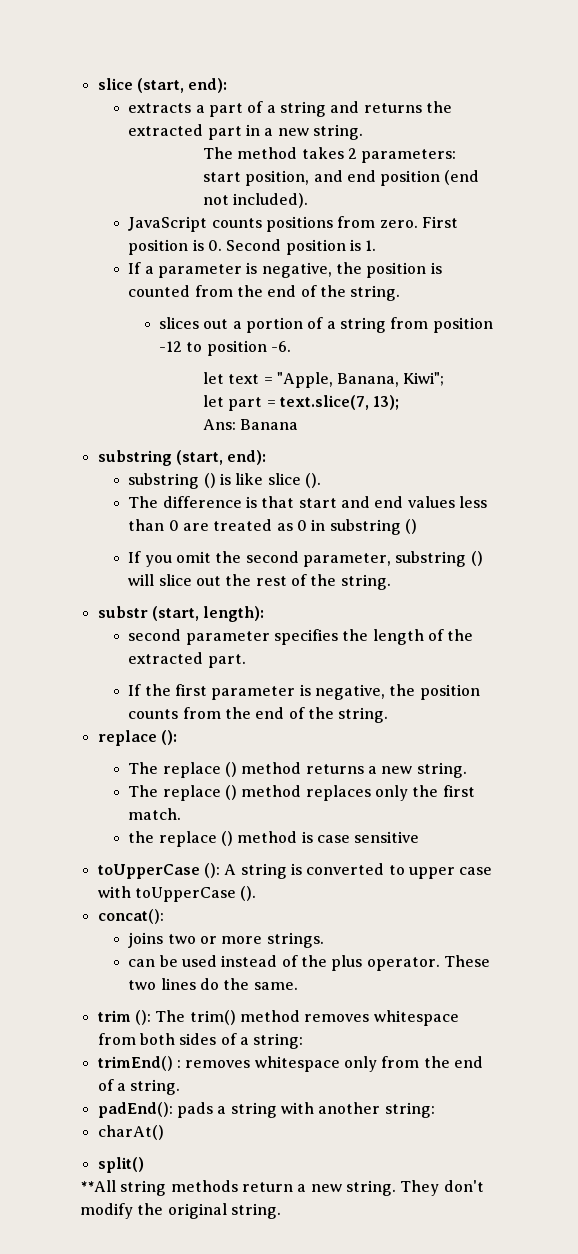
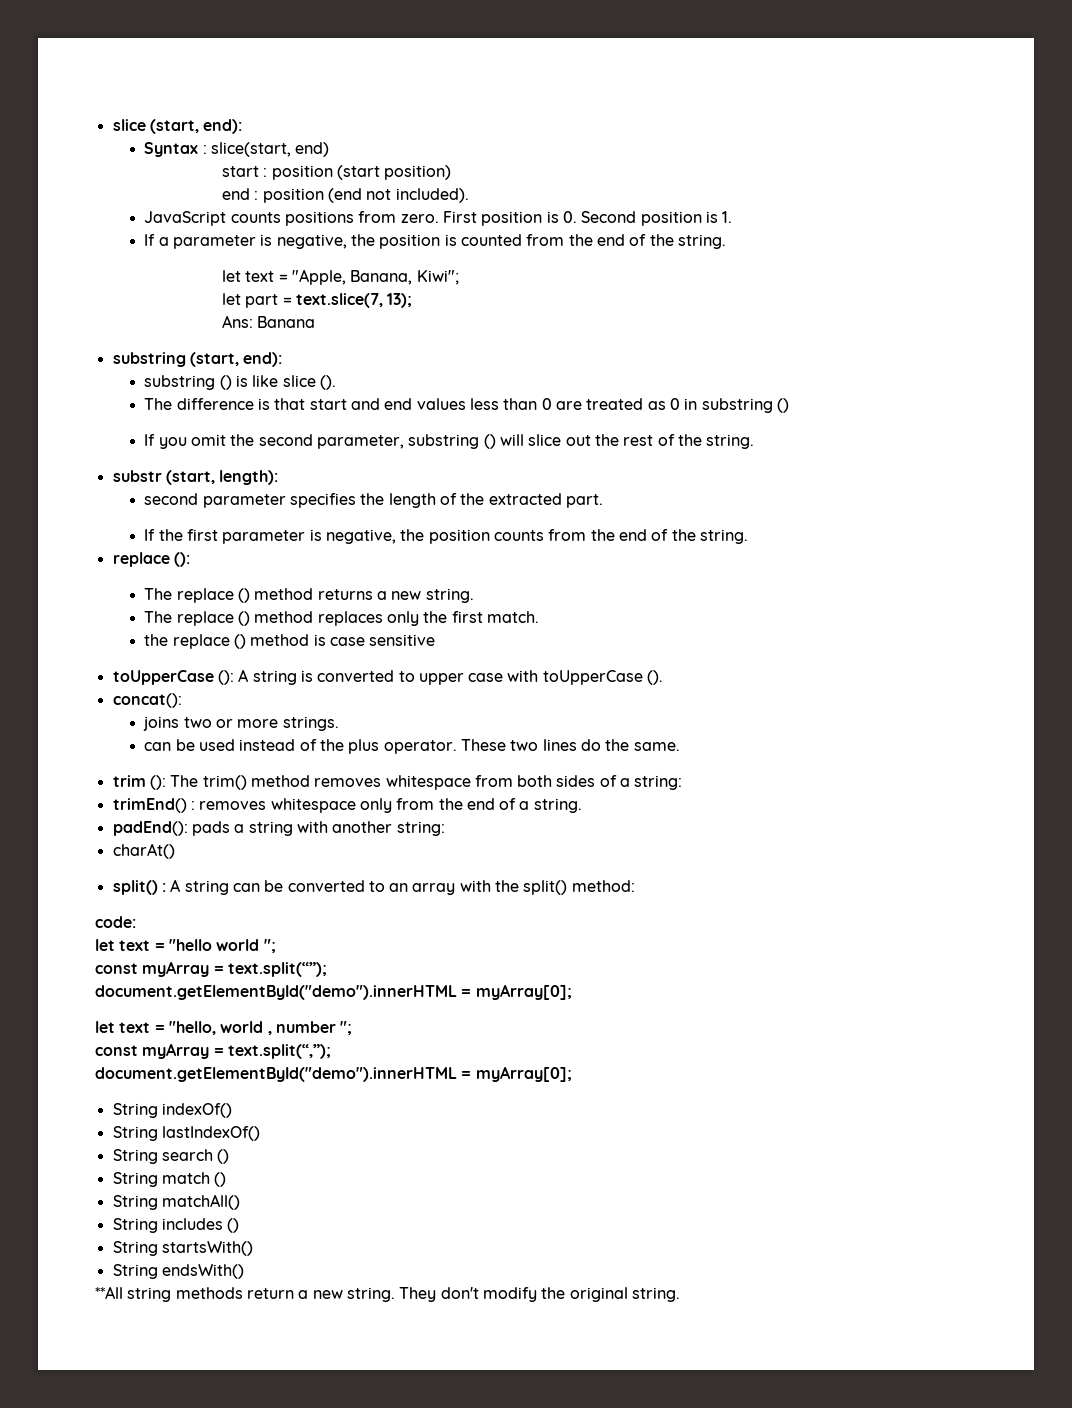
- extracts a part of a string and returns the extracted part in a new string.
- The method takes 2 parameters: start position, and end position (end not included).
+ Syntax : slice(start, end)
+ start : position (start position)
+ end : position (end not included).
- slices out a portion of a string from position -12 to position -6.
- split()
+ split() : A string can be converted to an array with the split() method:
+ code:
+ let text = "hello world ";
+ const myArray = text.split(“”);
+ document.getElementById("demo").innerHTML = myArray[0];
+ let text = "hello, world , number ";
+ const myArray = text.split(“,”);
+ document.getElementById("demo").innerHTML = myArray[0];
+ String indexOf()
+ String lastIndexOf()
+ String search ()
+ String match ()
+ String matchAll()
+ String includes ()
+ String startsWith()
+ String endsWith()

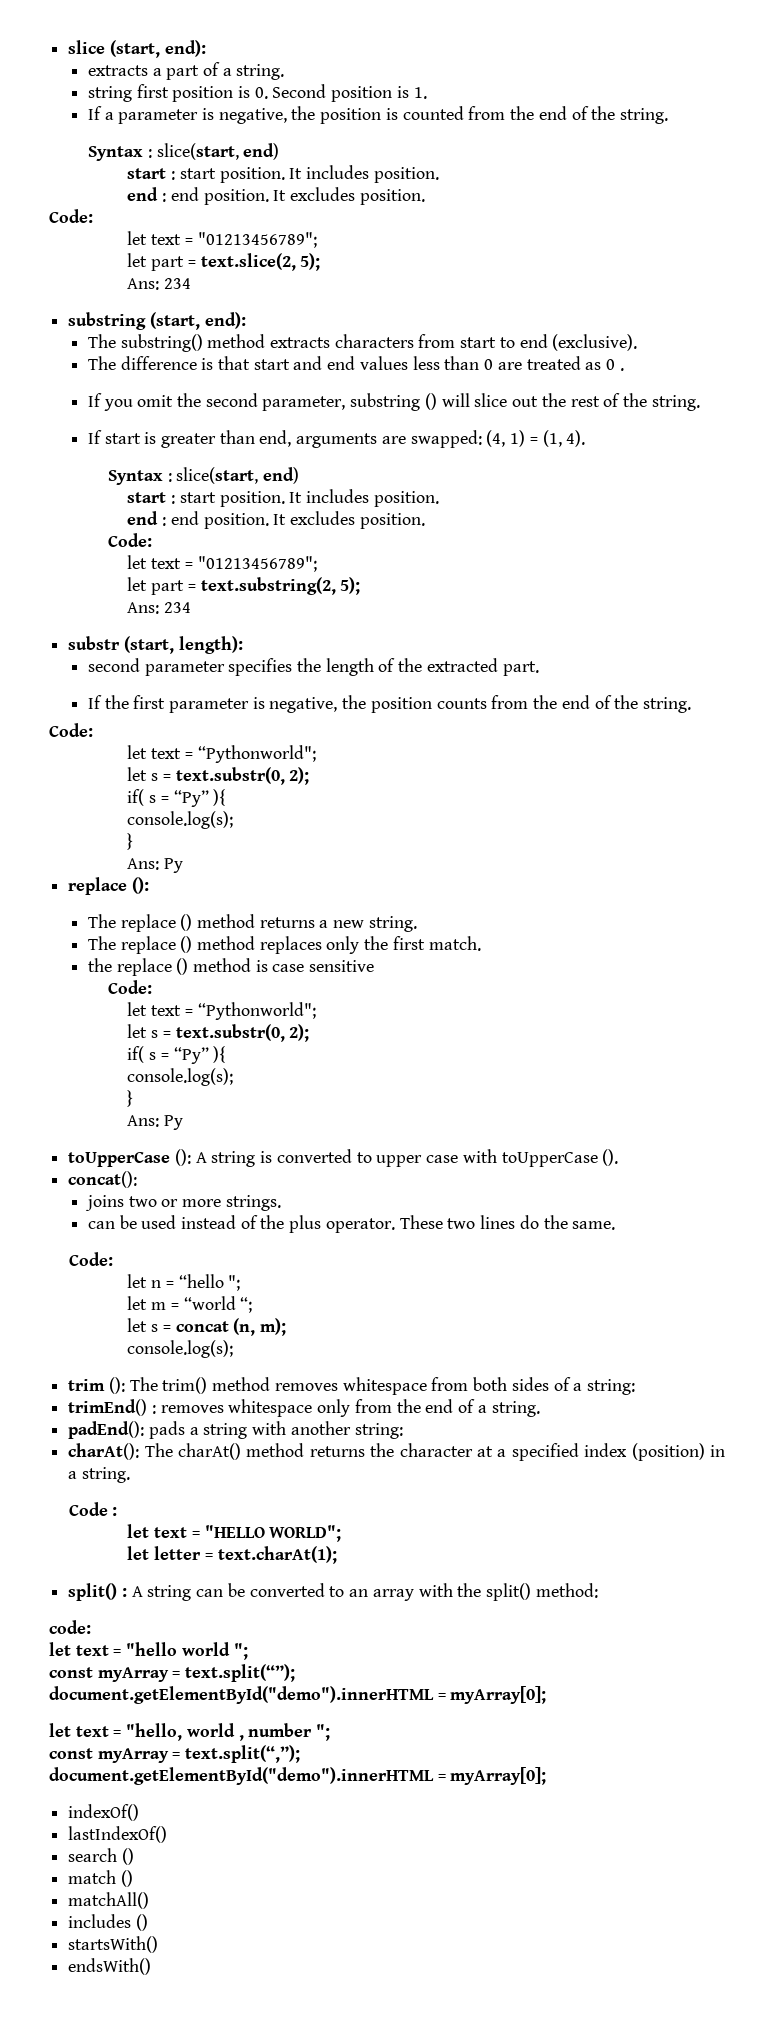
- Syntax : slice(start, end)
- start : position (start position)
- end : position (end not included).
- JavaScript counts positions from zero. First position is 0. Second position is 1.
+ extracts a part of a string.
+ string first position is 0. Second position is 1.
  If a parameter is negative, the position is counted from the end of the string.
- let text = "Apple, Banana, Kiwi";
- let part = text.slice(7, 13);
- Ans: Banana
+ Syntax : slice(start, end)
+ start : start position. It includes position.
+ end : end position. It excludes position.
+ Code:
+ let text = "01213456789";
+ let part = text.slice(2, 5);
+ Ans: 234
- substring () is like slice ().
+ The substring() method extracts characters from start to end (exclusive).
- The difference is that start and end values less than 0 are treated as 0 in substring ()
+ The difference is that start and end values less than 0 are treated as 0 .
+ If start is greater than end, arguments are swapped: (4, 1) = (1, 4).
+ Syntax : slice(start, end)
+ start : start position. It includes position.
+ end : end position. It excludes position.
+ Code:
+ let text = "01213456789";
+ let part = text.substring(2, 5);
+ Ans: 234
  If the first parameter is negative, the position counts from the end of the string.
+ Code:
+ let text = “Pythonworld";
+ let s = text.substr(0, 2);
+ if( s = “Py” ){
+ console.log(s);
+ }
+ Ans: Py
  the replace () method is case sensitive
+ Code:
+ let text = “Pythonworld";
+ let s = text.substr(0, 2);
+ if( s = “Py” ){
+ console.log(s);
+ }
+ Ans: Py
  These two lines do the same.
+ Code:
+ let n = “hello ";
+ let m = “world “;
+ let s = concat (n, m);
+ console.log(s);
- charAt()
+ charAt(): The charAt() method returns the character at a specified index (position) in a string.
+ Code :
+ let text = "HELLO WORLD";
+ let letter = text.charAt(1);
- String indexOf()
+ indexOf()
- String lastIndexOf()
+ lastIndexOf()
- String search ()
+ search ()
- String match ()
+ match ()
- String matchAll()
+ matchAll()
- String includes ()
+ includes ()
- String startsWith()
+ startsWith()
- String endsWith()
+ endsWith()
- **All string methods return a new string. They don't modify the original string.

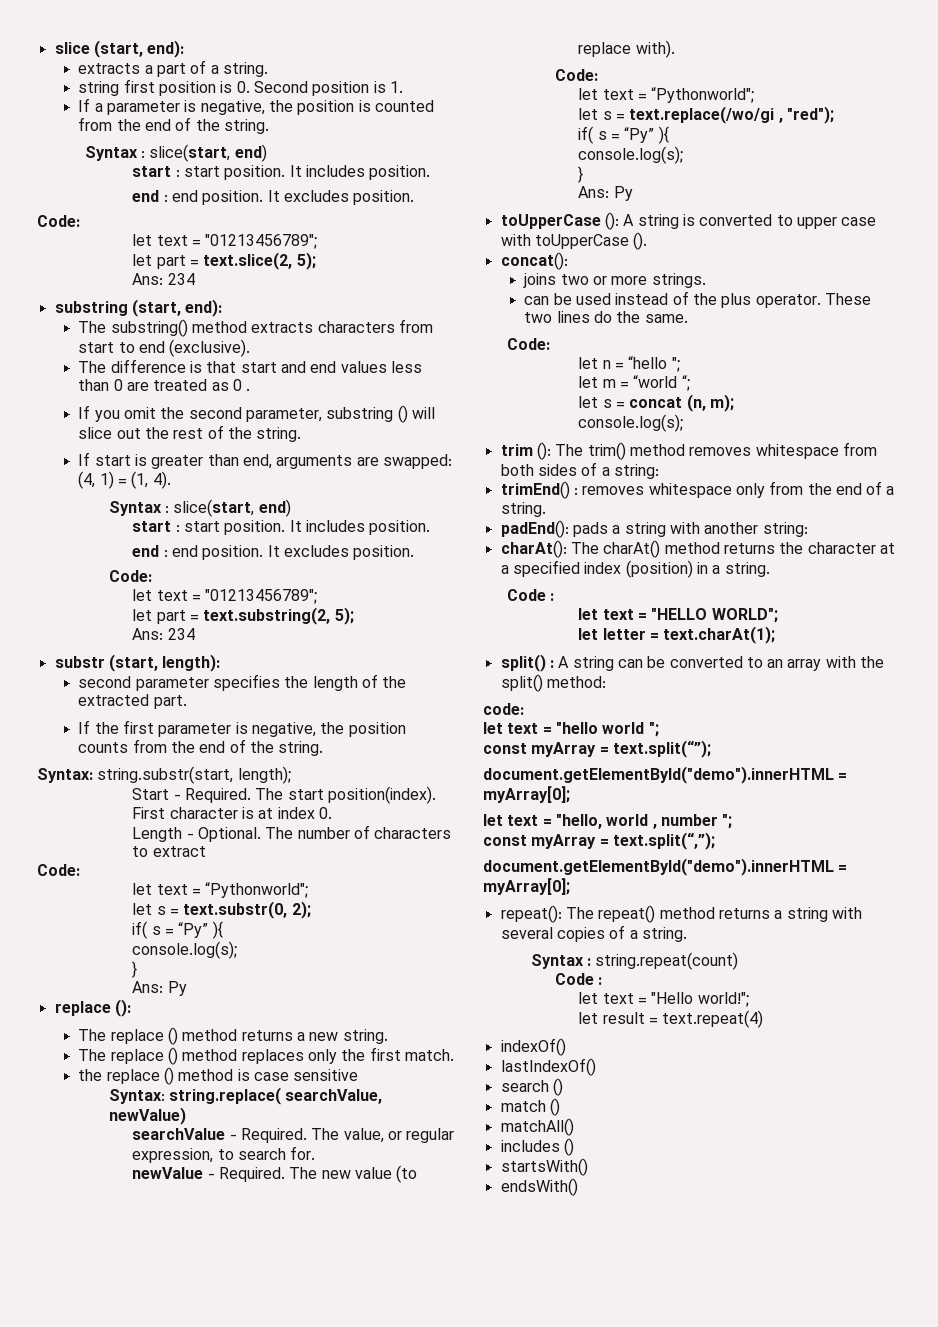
+ Syntax: string.substr(start, length);
+ Start - Required. The start position(index). First character is at index 0.
+ Length - Optional. The number of characters to extract
  the replace () method is case sensitive
+ Syntax: string.replace( searchValue, newValue)
+ searchValue - Required. The value, or regular expression, to search for.
+ newValue - Required. The new value (to replace with).
  Code:
  let text = “Pythonworld";
- let s = text.substr(0, 2);
+ let s = text.replace(/wo/gi , "red");
+ repeat(): The repeat() method returns a string with several copies of a string.
+ Syntax : string.repeat(count)
+ Code :
+ let text = "Hello world!";
+ let result = text.repeat(4)

